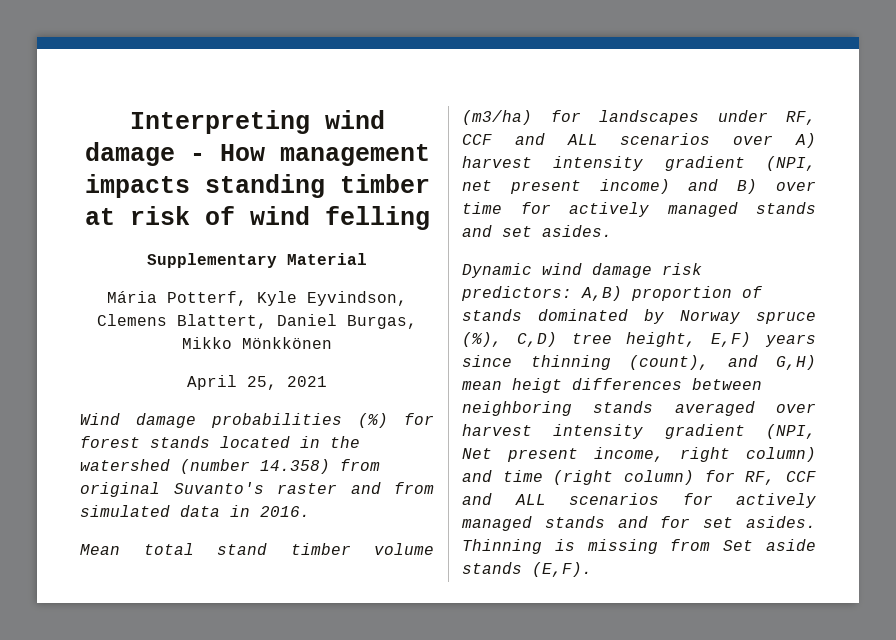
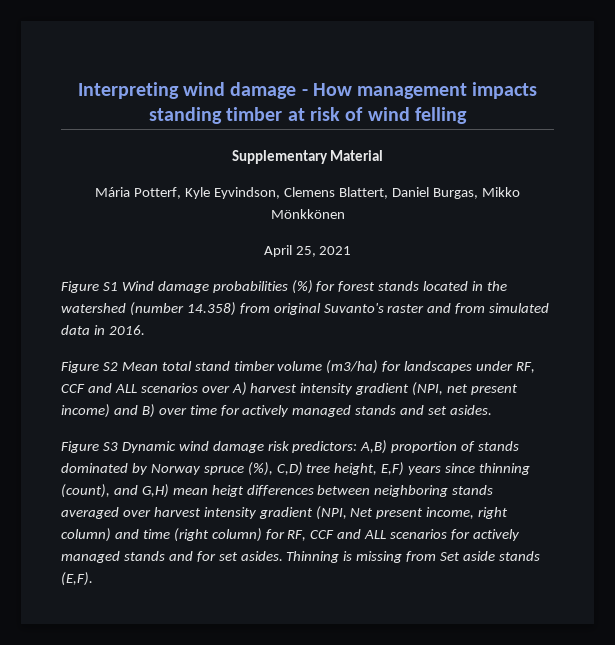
- Wind damage probabilities (%) for forest stands located in the watershed (number 14.358) from original Suvanto's raster and from simulated data in 2016.
+ Figure S1 Wind damage probabilities (%) for forest stands located in the watershed (number 14.358) from original Suvanto's raster and from simulated data in 2016.
- Mean total stand timber volume (m3/ha) for landscapes under RF, CCF and ALL scenarios over A) harvest intensity gradient (NPI, net present income) and B) over time for actively managed stands and set asides.
+ Figure S2 Mean total stand timber volume (m3/ha) for landscapes under RF, CCF and ALL scenarios over A) harvest intensity gradient (NPI, net present income) and B) over time for actively managed stands and set asides.
- Dynamic wind damage risk predictors: A,B) proportion of stands dominated by Norway spruce (%), C,D) tree height, E,F) years since thinning (count), and G,H) mean heigt differences between neighboring stands averaged over harvest intensity gradient (NPI, Net present income, right column) and time (right column) for RF, CCF and ALL scenarios for actively managed stands and for set asides.
+ Figure S3 Dynamic wind damage risk predictors: A,B) proportion of stands dominated by Norway spruce (%), C,D) tree height, E,F) years since thinning (count), and G,H) mean heigt differences between neighboring stands averaged over harvest intensity gradient (NPI, Net present income, right column) and time (right column) for RF, CCF and ALL scenarios for actively managed stands and for set asides.

